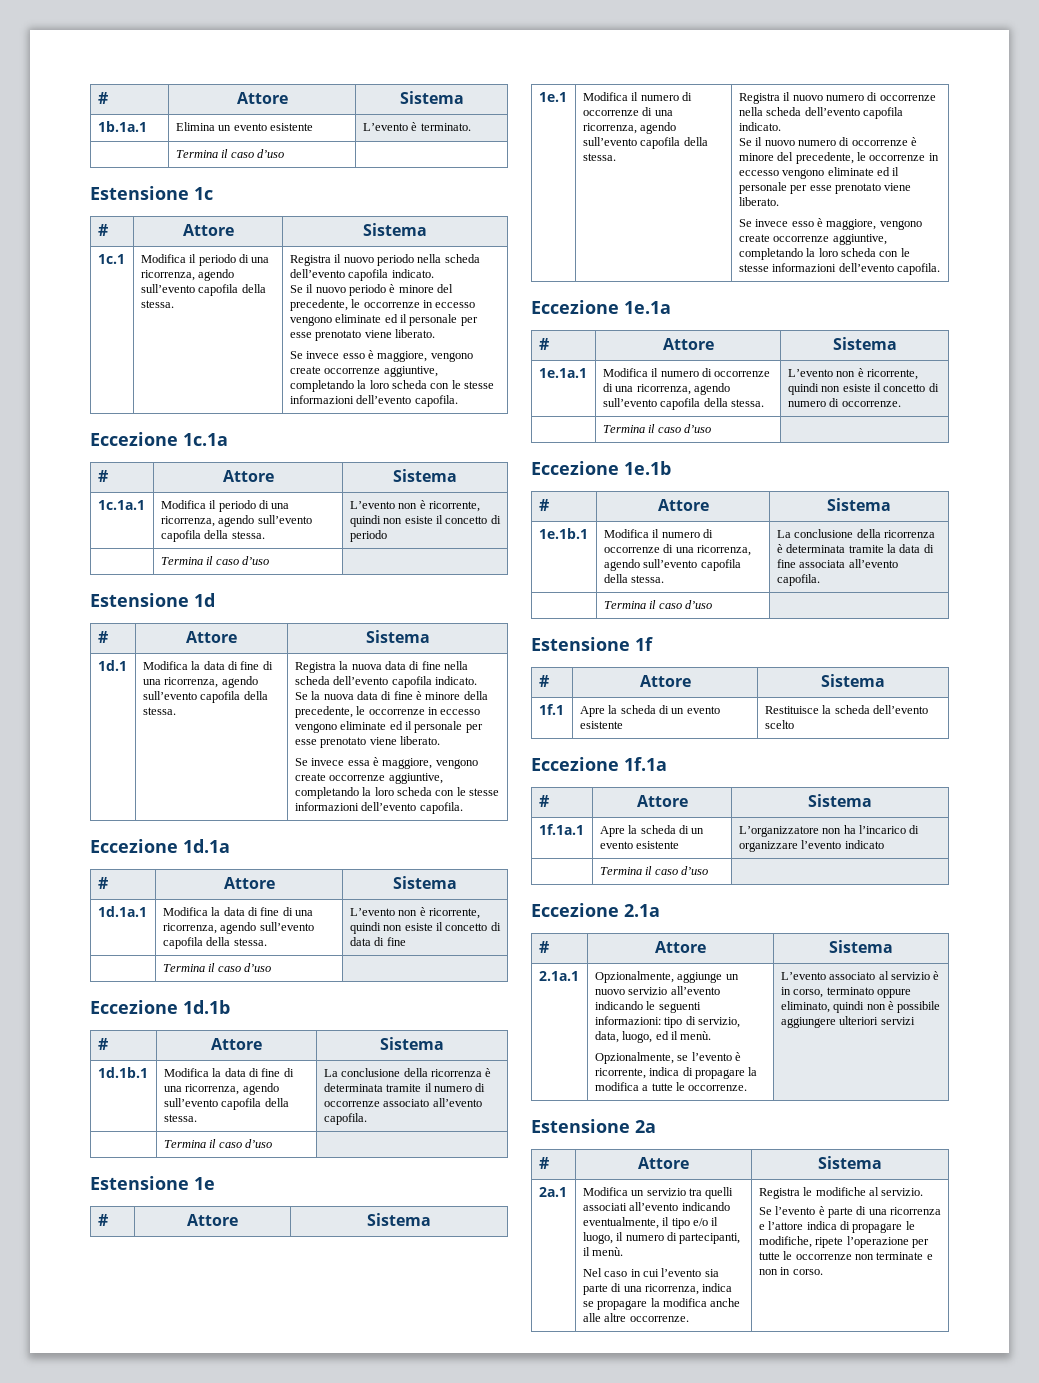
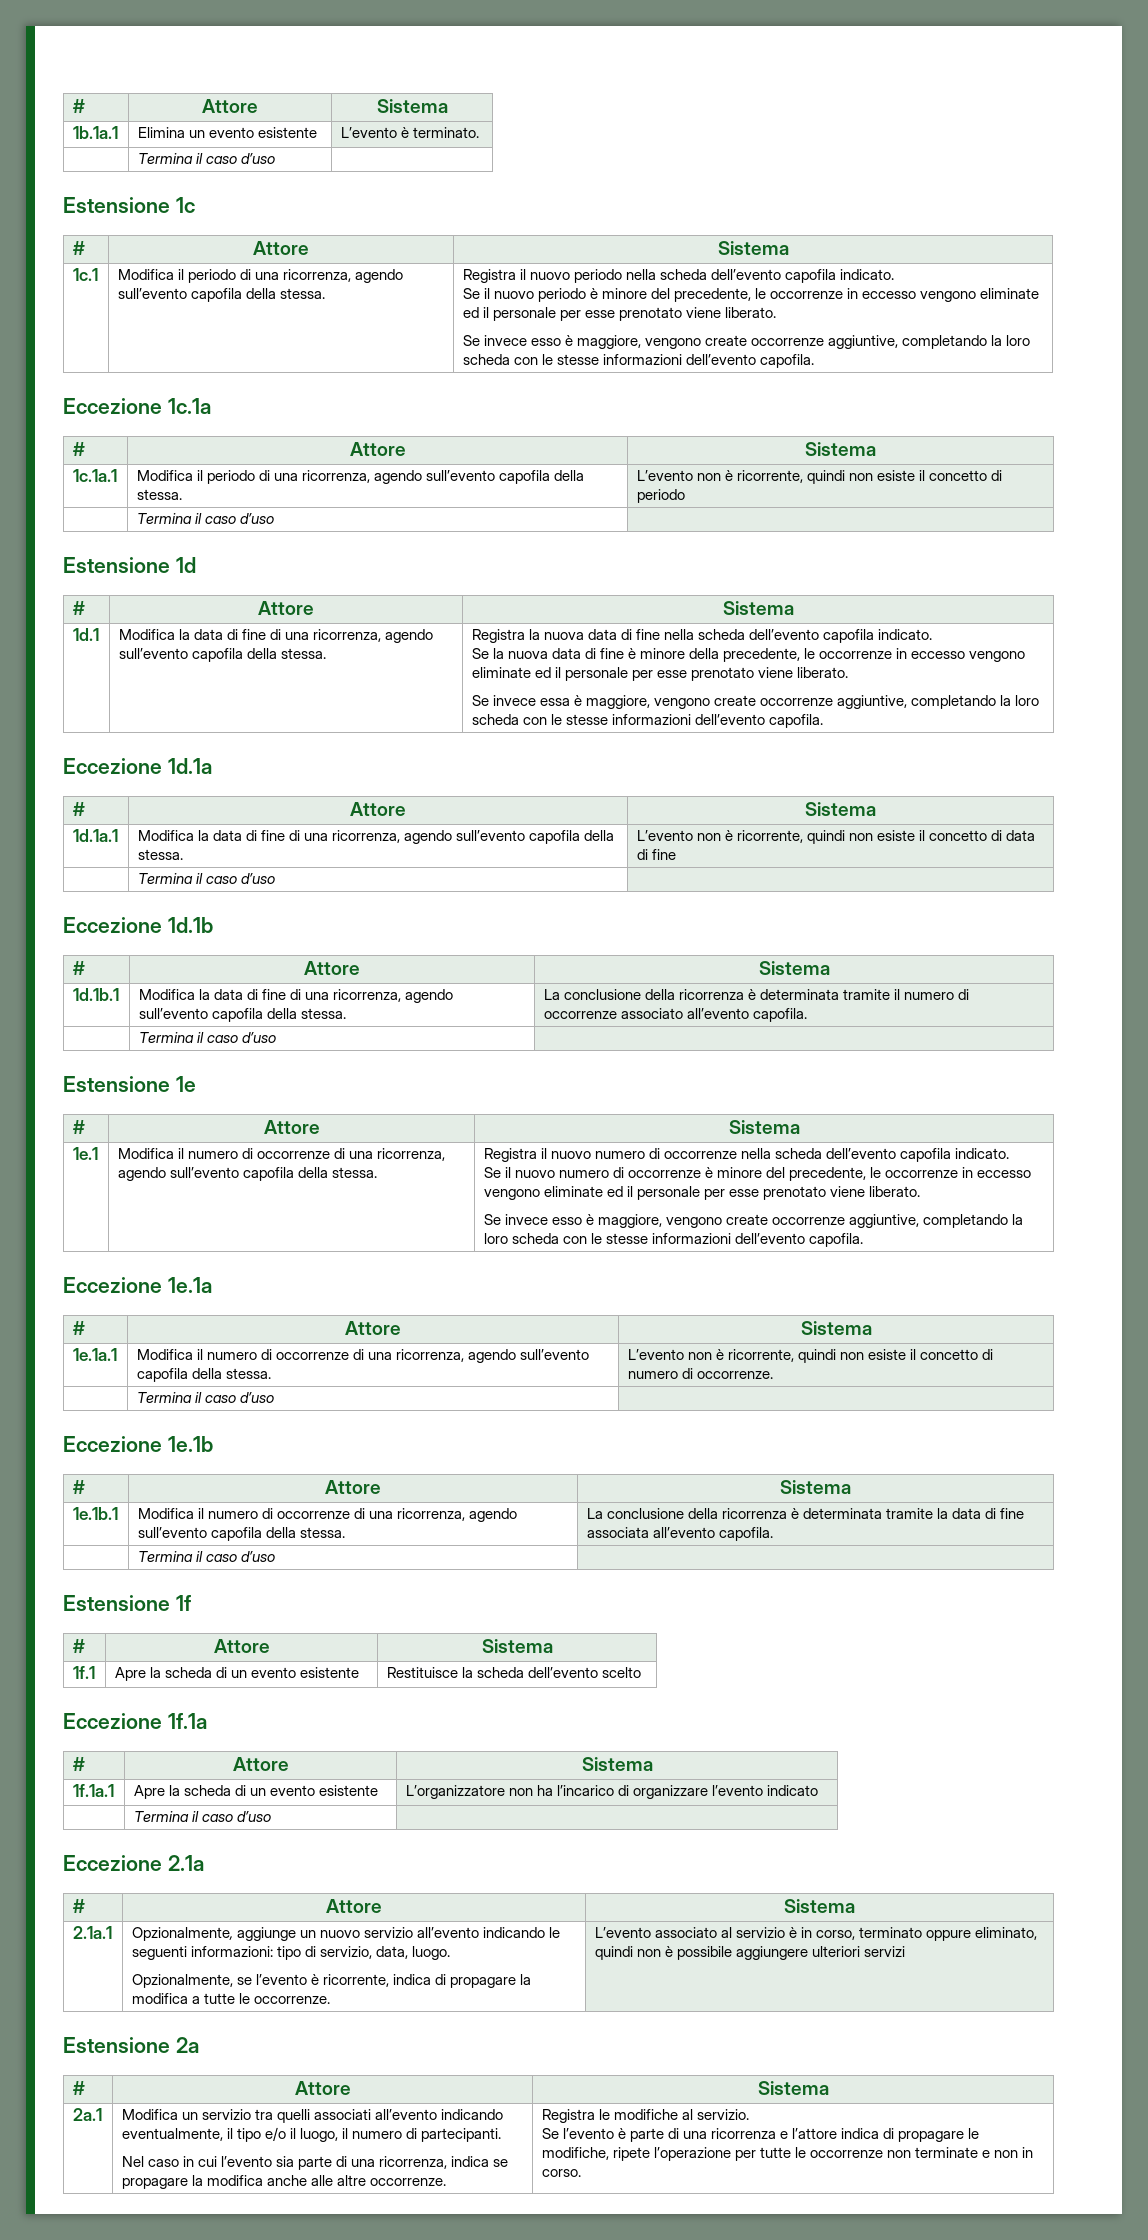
- Opzionalmente, aggiunge un nuovo servizio all’evento indicando le seguenti informazioni: tipo di servizio, data, luogo, ed il menù.
+ Opzionalmente, aggiunge un nuovo servizio all’evento indicando le seguenti informazioni: tipo di servizio, data, luogo.
- Modifica un servizio tra quelli associati all’evento indicando eventualmente, il tipo e/o il luogo, il numero di partecipanti, il menù.
+ Modifica un servizio tra quelli associati all’evento indicando eventualmente, il tipo e/o il luogo, il numero di partecipanti.

